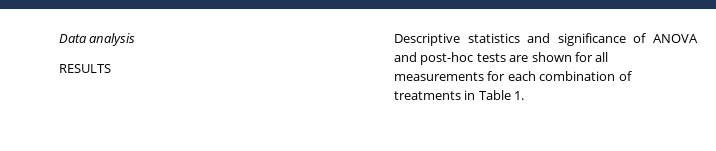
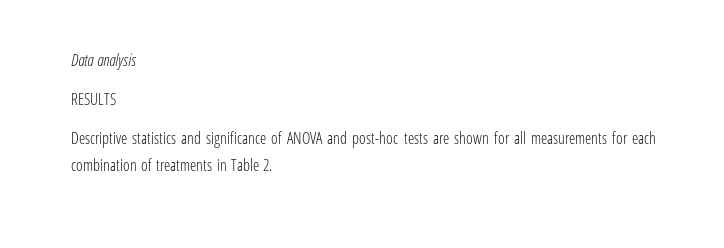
- Descriptive statistics and significance of ANOVA and post-hoc tests are shown for all measurements for each combination of treatments in Table 1.
+ Descriptive statistics and significance of ANOVA and post-hoc tests are shown for all measurements for each combination of treatments in Table 2.

